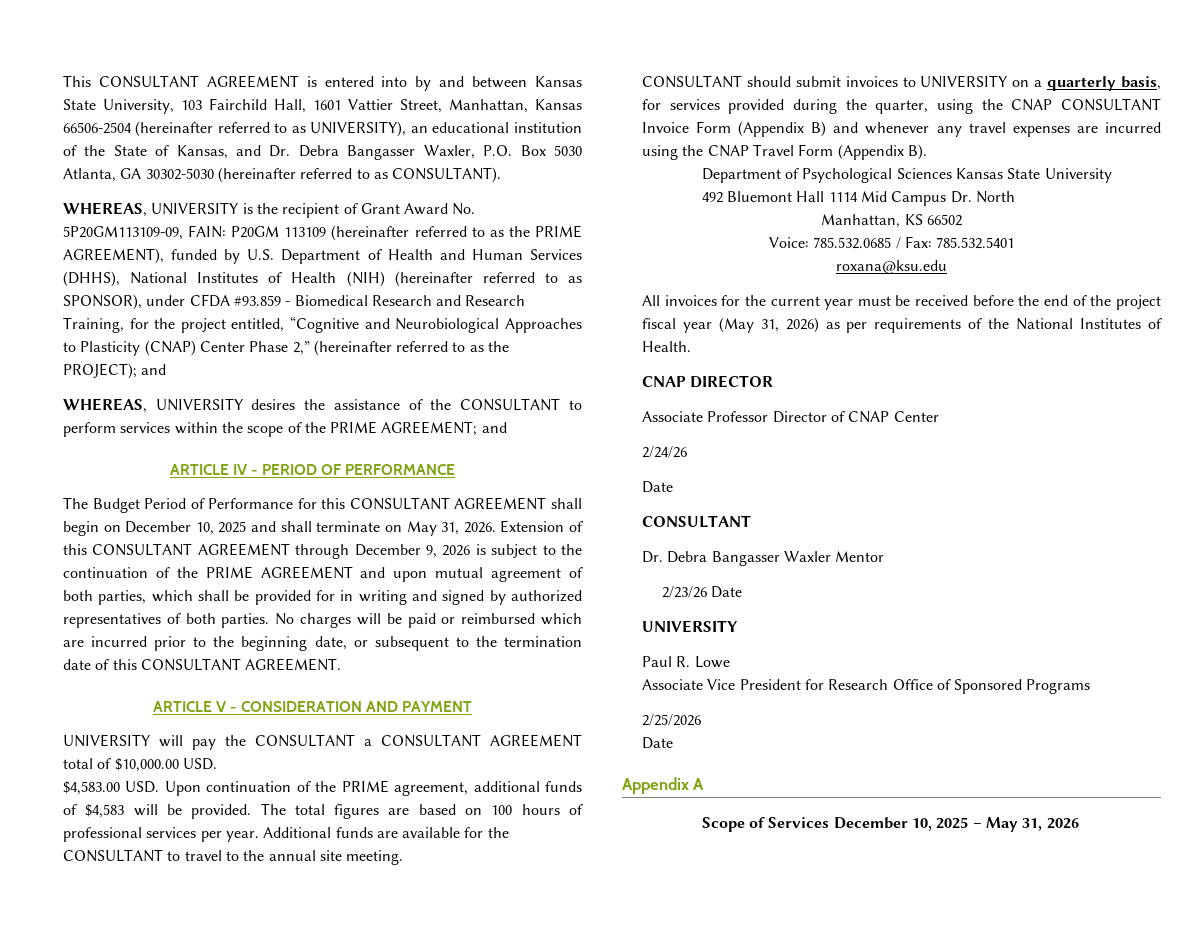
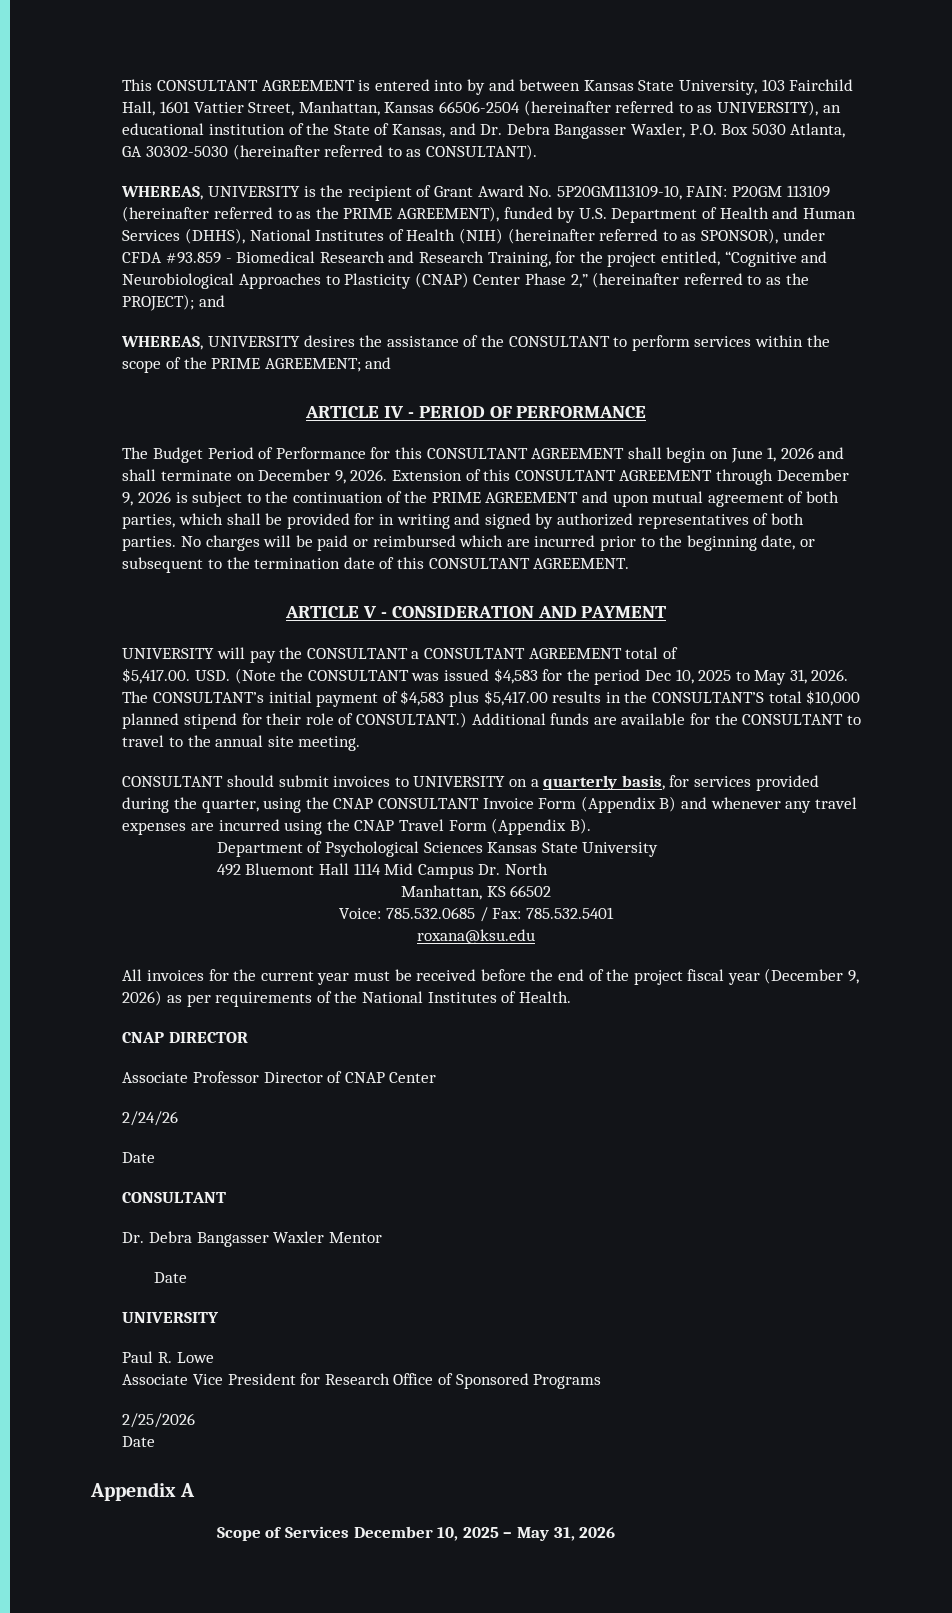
- WHEREAS, UNIVERSITY is the recipient of Grant Award No. 5P20GM113109-09, FAIN:
+ WHEREAS, UNIVERSITY is the recipient of Grant Award No. 5P20GM113109-10, FAIN:
- The Budget Period of Performance for this CONSULTANT AGREEMENT shall begin on December 10, 2025 and shall terminate on May 31, 2026.
+ The Budget Period of Performance for this CONSULTANT AGREEMENT shall begin on June 1, 2026 and shall terminate on December 9, 2026.
- UNIVERSITY will pay the CONSULTANT a CONSULTANT AGREEMENT total of $10,000.00 USD.
- $4,583.00 USD. Upon continuation of the PRIME agreement, additional funds of $4,583 will be provided. The total figures are based on 100 hours of professional services per year.
+ UNIVERSITY will pay the CONSULTANT a CONSULTANT AGREEMENT total of
+ $5,417.00. USD. (Note the CONSULTANT was issued $4,583 for the period Dec 10, 2025 to May 31, 2026. The CONSULTANT’s initial payment of $4,583 plus $5,417.00 results in the CONSULTANT’S total $10,000 planned stipend for their role of CONSULTANT.)
- All invoices for the current year must be received before the end of the project fiscal year (May 31, 2026) as per requirements of the National Institutes of Health.
+ All invoices for the current year must be received before the end of the project fiscal year (December 9, 2026) as per requirements of the National Institutes of Health.
  Dr. Debra Bangasser Waxler Mentor
- 2/23/26 Date
+ Date

